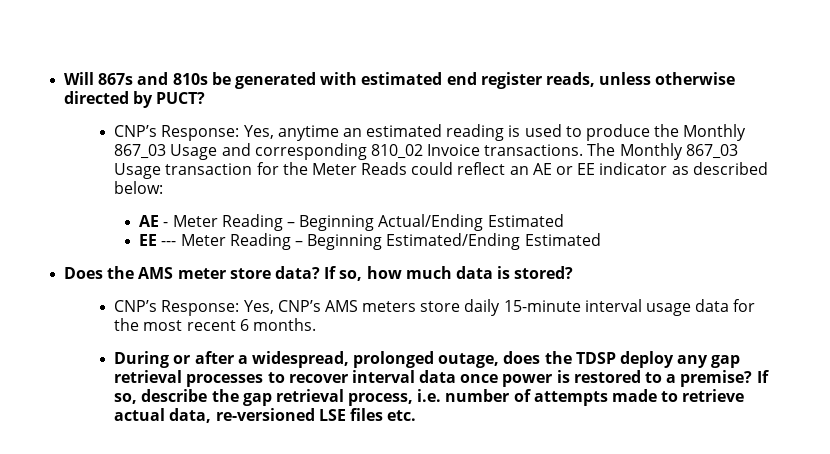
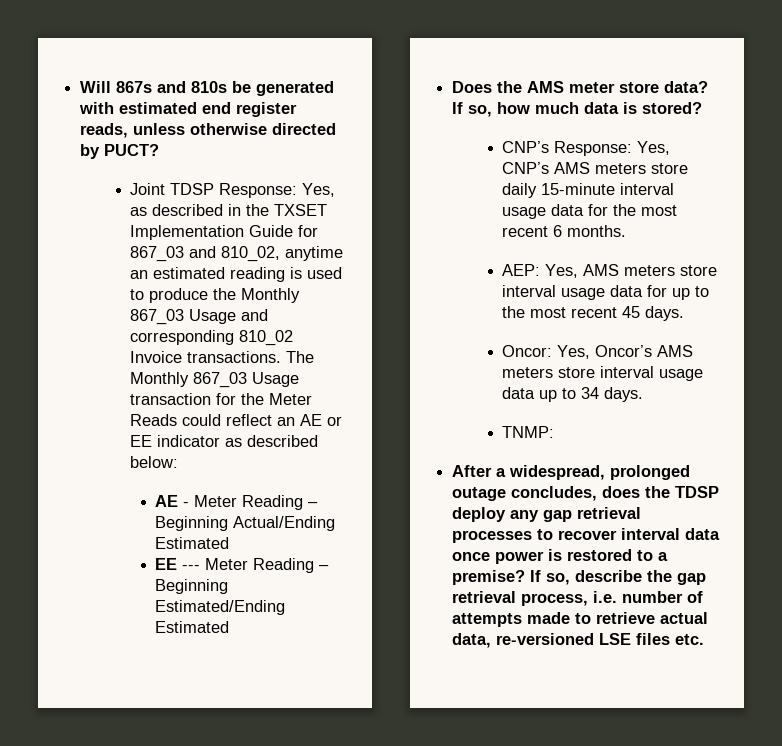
- CNP’s Response: Yes, anytime an estimated reading is used to produce the Monthly 867_03 Usage and corresponding 810_02 Invoice transactions.
+ Joint TDSP Response: Yes, as described in the TXSET Implementation Guide for 867_03 and 810_02, anytime an estimated reading is used to produce the Monthly 867_03 Usage and corresponding 810_02 Invoice transactions.
- During or after a widespread, prolonged outage, does the TDSP deploy any gap retrieval processes to recover interval data once power is restored to a premise?
+ AEP: Yes, AMS meters store interval usage data for up to the most recent 45 days.
+ Oncor: Yes, Oncor’s AMS meters store interval usage data up to 34 days.
+ TNMP:
+ After a widespread, prolonged outage concludes, does the TDSP deploy any gap retrieval processes to recover interval data once power is restored to a premise?

